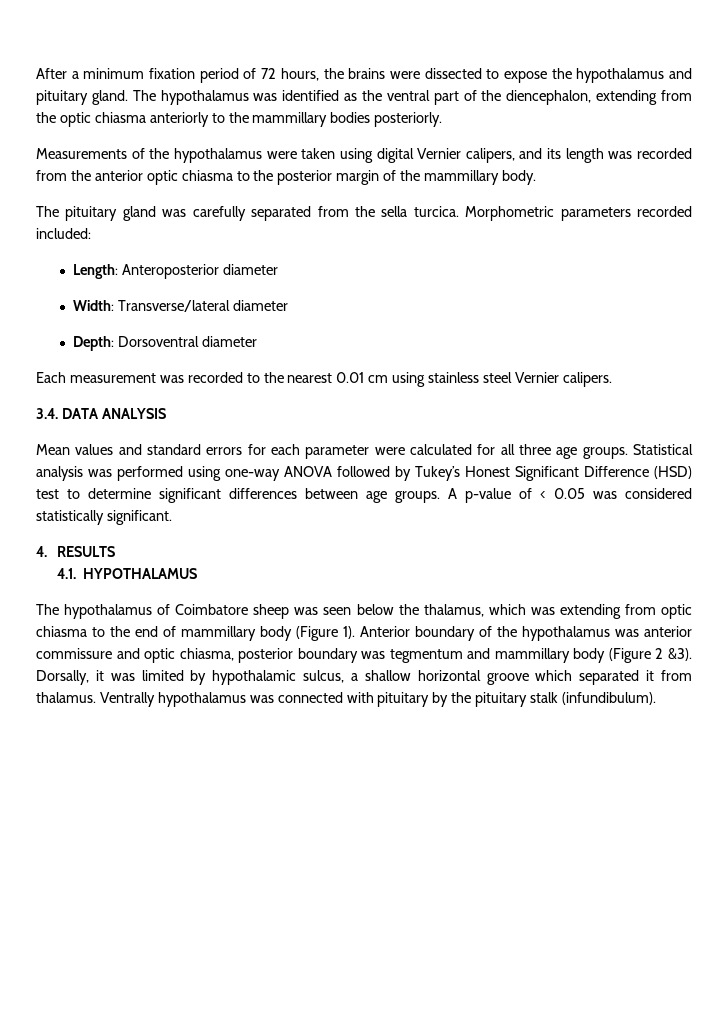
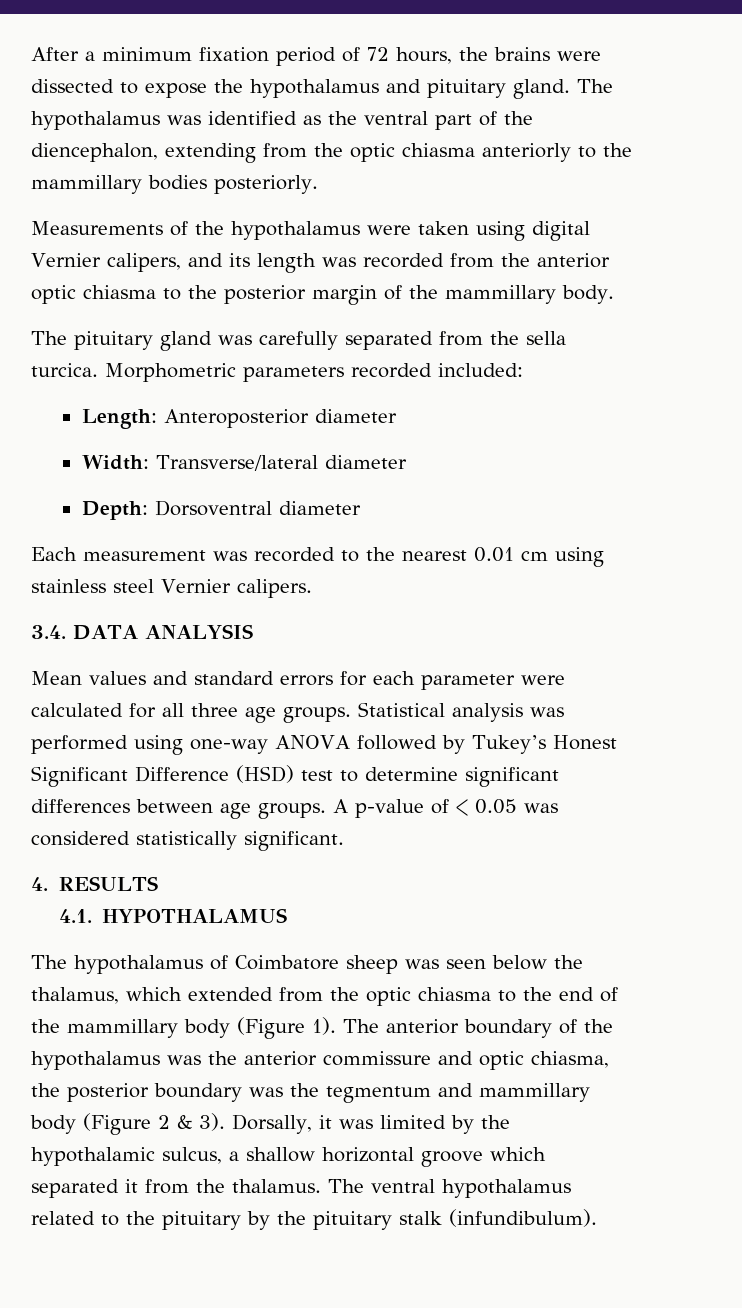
- The hypothalamus of Coimbatore sheep was seen below the thalamus, which was extending from optic chiasma to the end of mammillary body (Figure 1).
+ The hypothalamus of Coimbatore sheep was seen below the thalamus, which extended from the optic chiasma to the end of the mammillary body (Figure 1).
- Anterior boundary of the hypothalamus was anterior commissure and optic chiasma, posterior boundary was tegmentum and mammillary body (Figure 2 &3).
+ The anterior boundary of the hypothalamus was the anterior commissure and optic chiasma, the posterior boundary was the tegmentum and mammillary body (Figure 2 & 3).
- Dorsally, it was limited by hypothalamic sulcus, a shallow horizontal groove which separated it from thalamus. Ventrally hypothalamus was connected with pituitary by the pituitary stalk (infundibulum).
+ Dorsally, it was limited by the hypothalamic sulcus, a shallow horizontal groove which separated it from the thalamus. The ventral hypothalamus related to the pituitary by the pituitary stalk (infundibulum).

